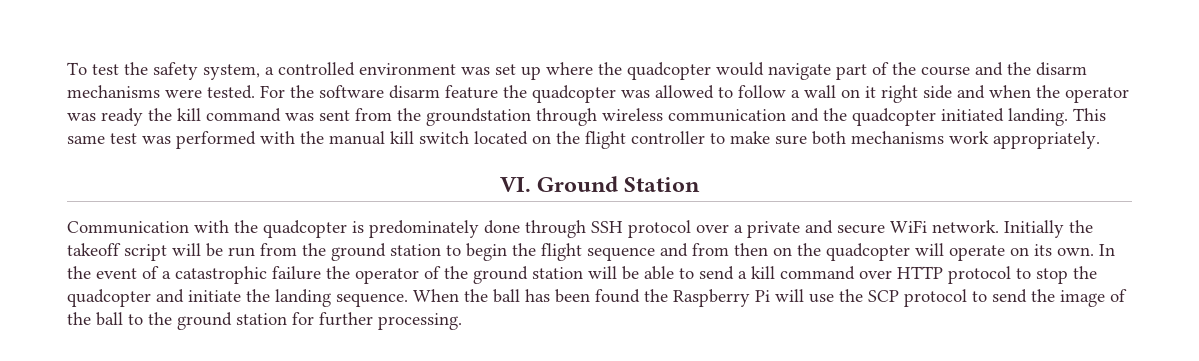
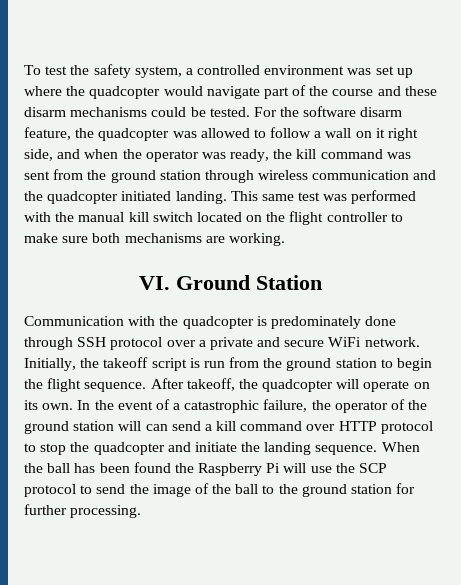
- To test the safety system, a controlled environment was set up where the quadcopter would navigate part of the course and the disarm mechanisms were tested.
+ To test the safety system, a controlled environment was set up where the quadcopter would navigate part of the course and these disarm mechanisms could be tested.
- For the software disarm feature the quadcopter was allowed to follow a wall on it right side and when the operator was ready the kill command was sent from the groundstation through wireless communication and the quadcopter initiated landing.
+ For the software disarm feature, the quadcopter was allowed to follow a wall on it right side, and when the operator was ready, the kill command was sent from the ground station through wireless communication and the quadcopter initiated landing.
- This same test was performed with the manual kill switch located on the flight controller to make sure both mechanisms work appropriately.
+ This same test was performed with the manual kill switch located on the flight controller to make sure both mechanisms are working.
- Initially the takeoff script will be run from the ground station to begin the flight sequence and from then on the quadcopter will operate on its own.
+ Initially, the takeoff script is run from the ground station to begin the flight sequence. After takeoff, the quadcopter will operate on its own.
- In the event of a catastrophic failure the operator of the ground station will be able to send a kill command over HTTP protocol to stop the quadcopter and initiate the landing sequence.
+ In the event of a catastrophic failure, the operator of the ground station will can send a kill command over HTTP protocol to stop the quadcopter and initiate the landing sequence.

